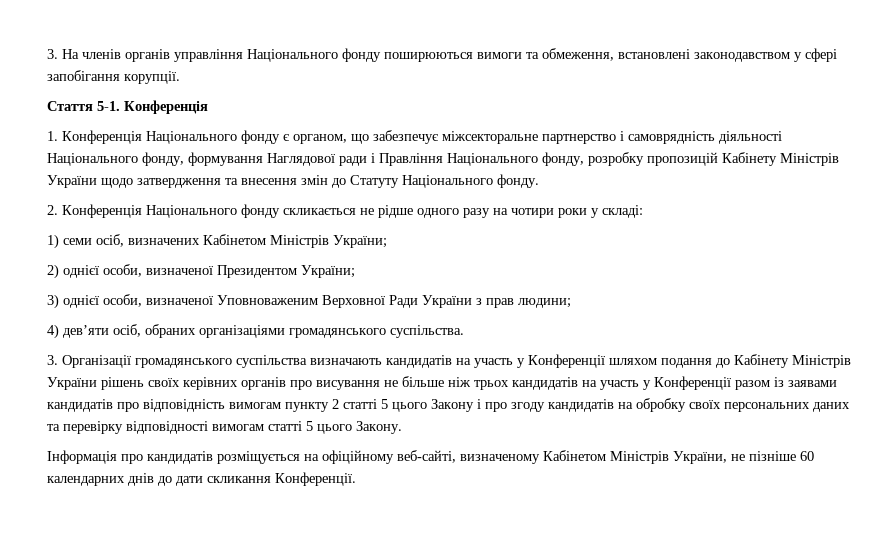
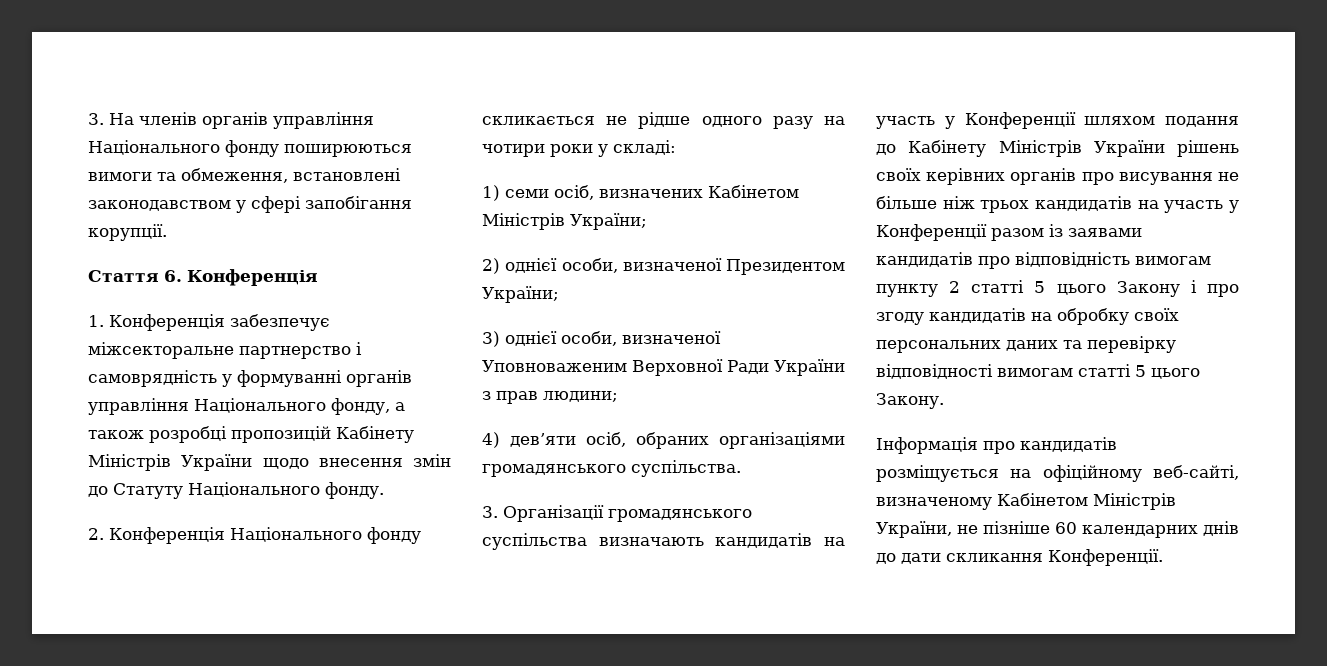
- Стаття 5-1. Конференція
+ Стаття 6. Конференція
- 1. Конференція Національного фонду є органом, що забезпечує міжсекторальне партнерство і самоврядність діяльності Національного фонду, формування Наглядової ради і Правління Національного фонду, розробку пропозицій Кабінету Міністрів України щодо затвердження та внесення змін до Статуту Національного фонду.
+ 1. Конференція забезпечує міжсекторальне партнерство і самоврядність у формуванні органів управління Національного фонду, а також розробці пропозицій Кабінету Міністрів України щодо внесення змін до Статуту Національного фонду.

